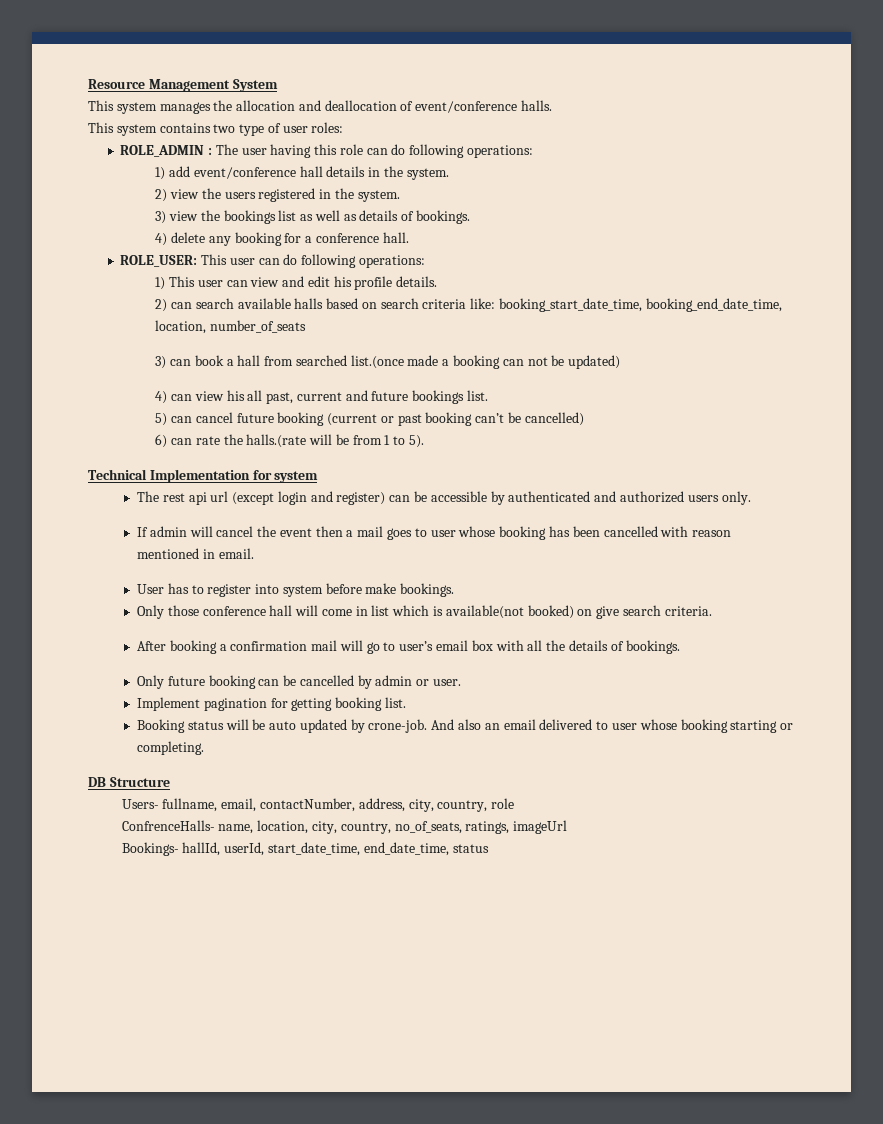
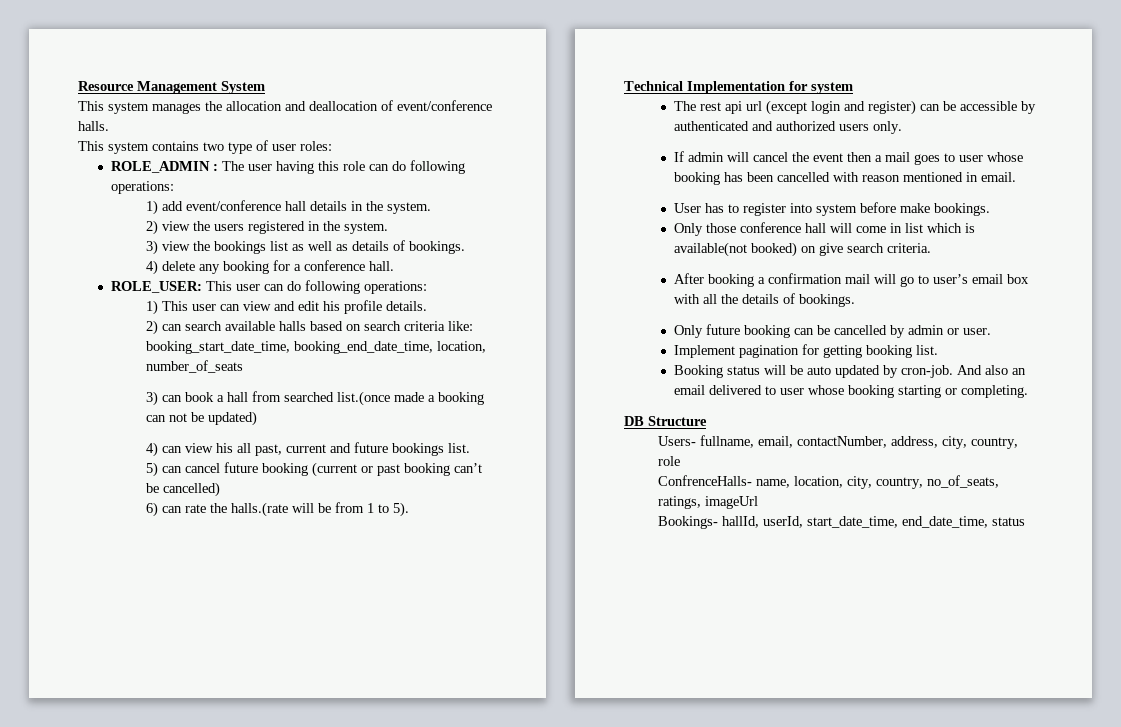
- Booking status will be auto updated by crone-job.
+ Booking status will be auto updated by cron-job.

